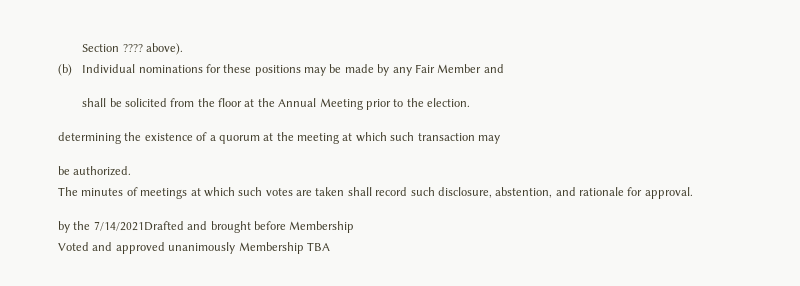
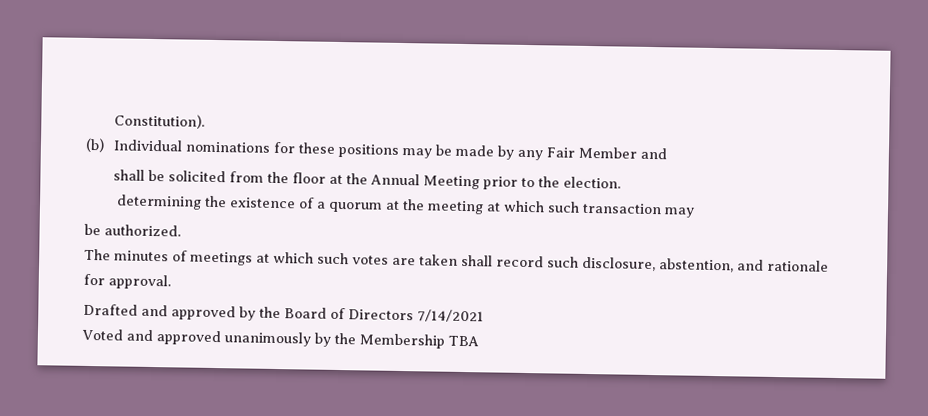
- Section ???? above).
+ Constitution).
- by the 7/14/2021Drafted and brought before Membership
+ Drafted and approved by the Board of Directors 7/14/2021
- Voted and approved unanimously Membership TBA
+ Voted and approved unanimously by the Membership TBA

